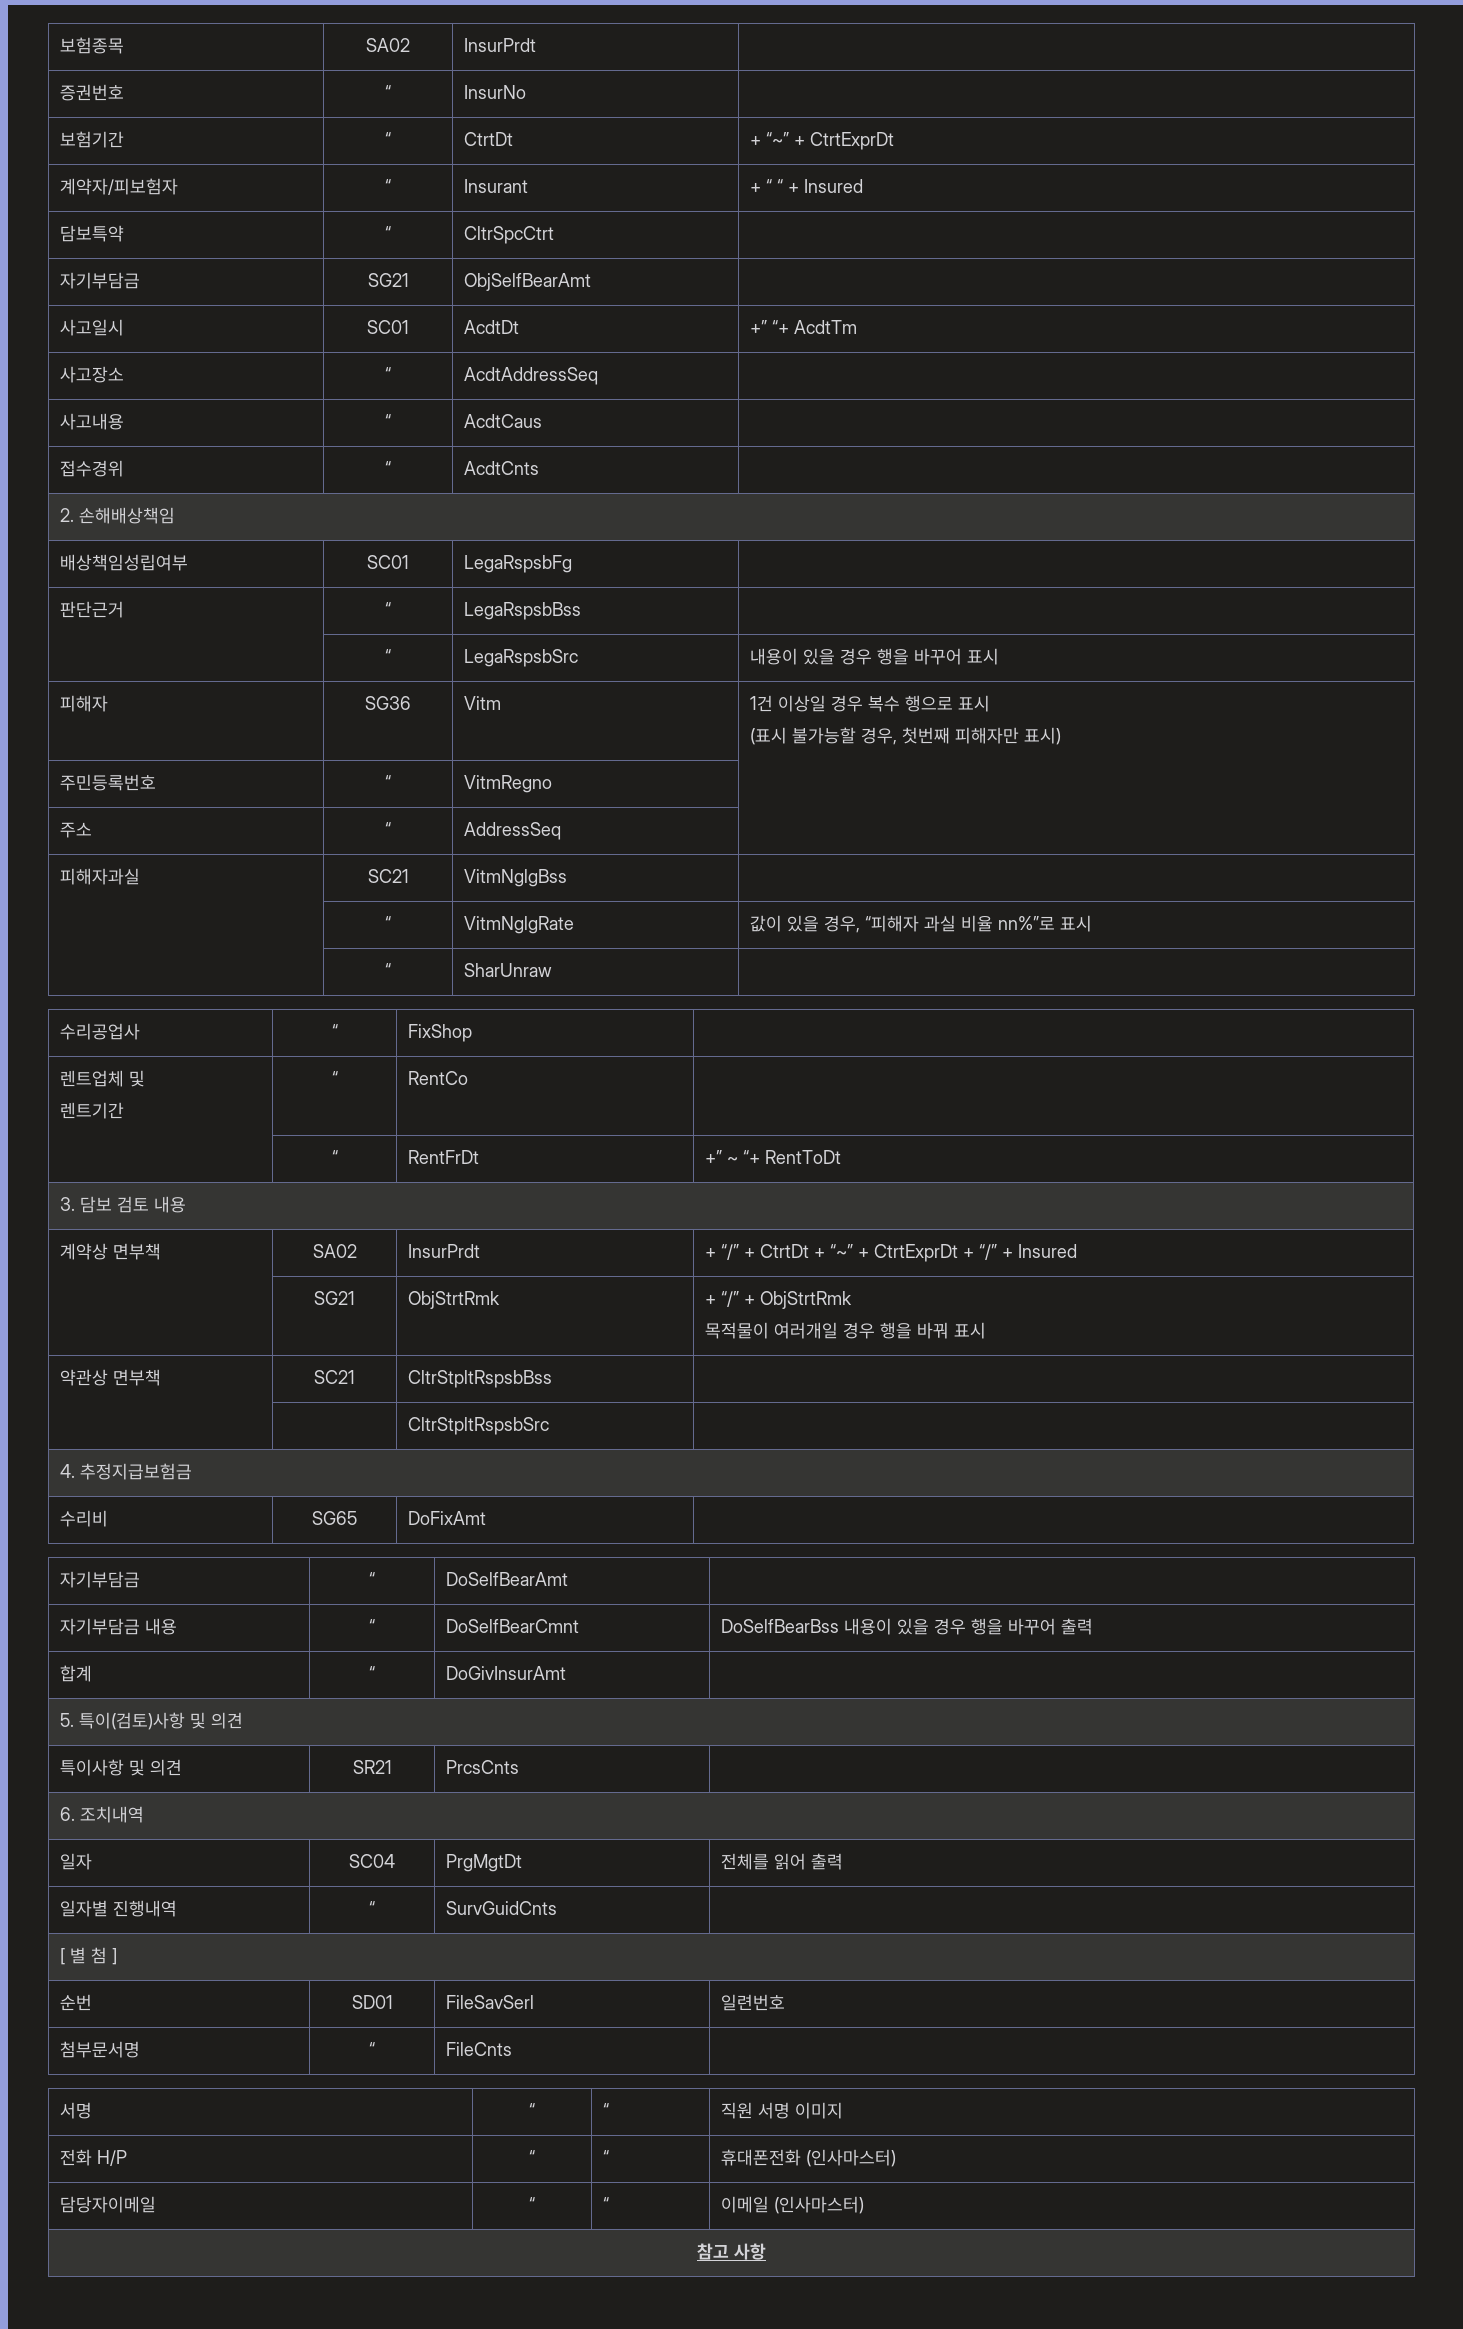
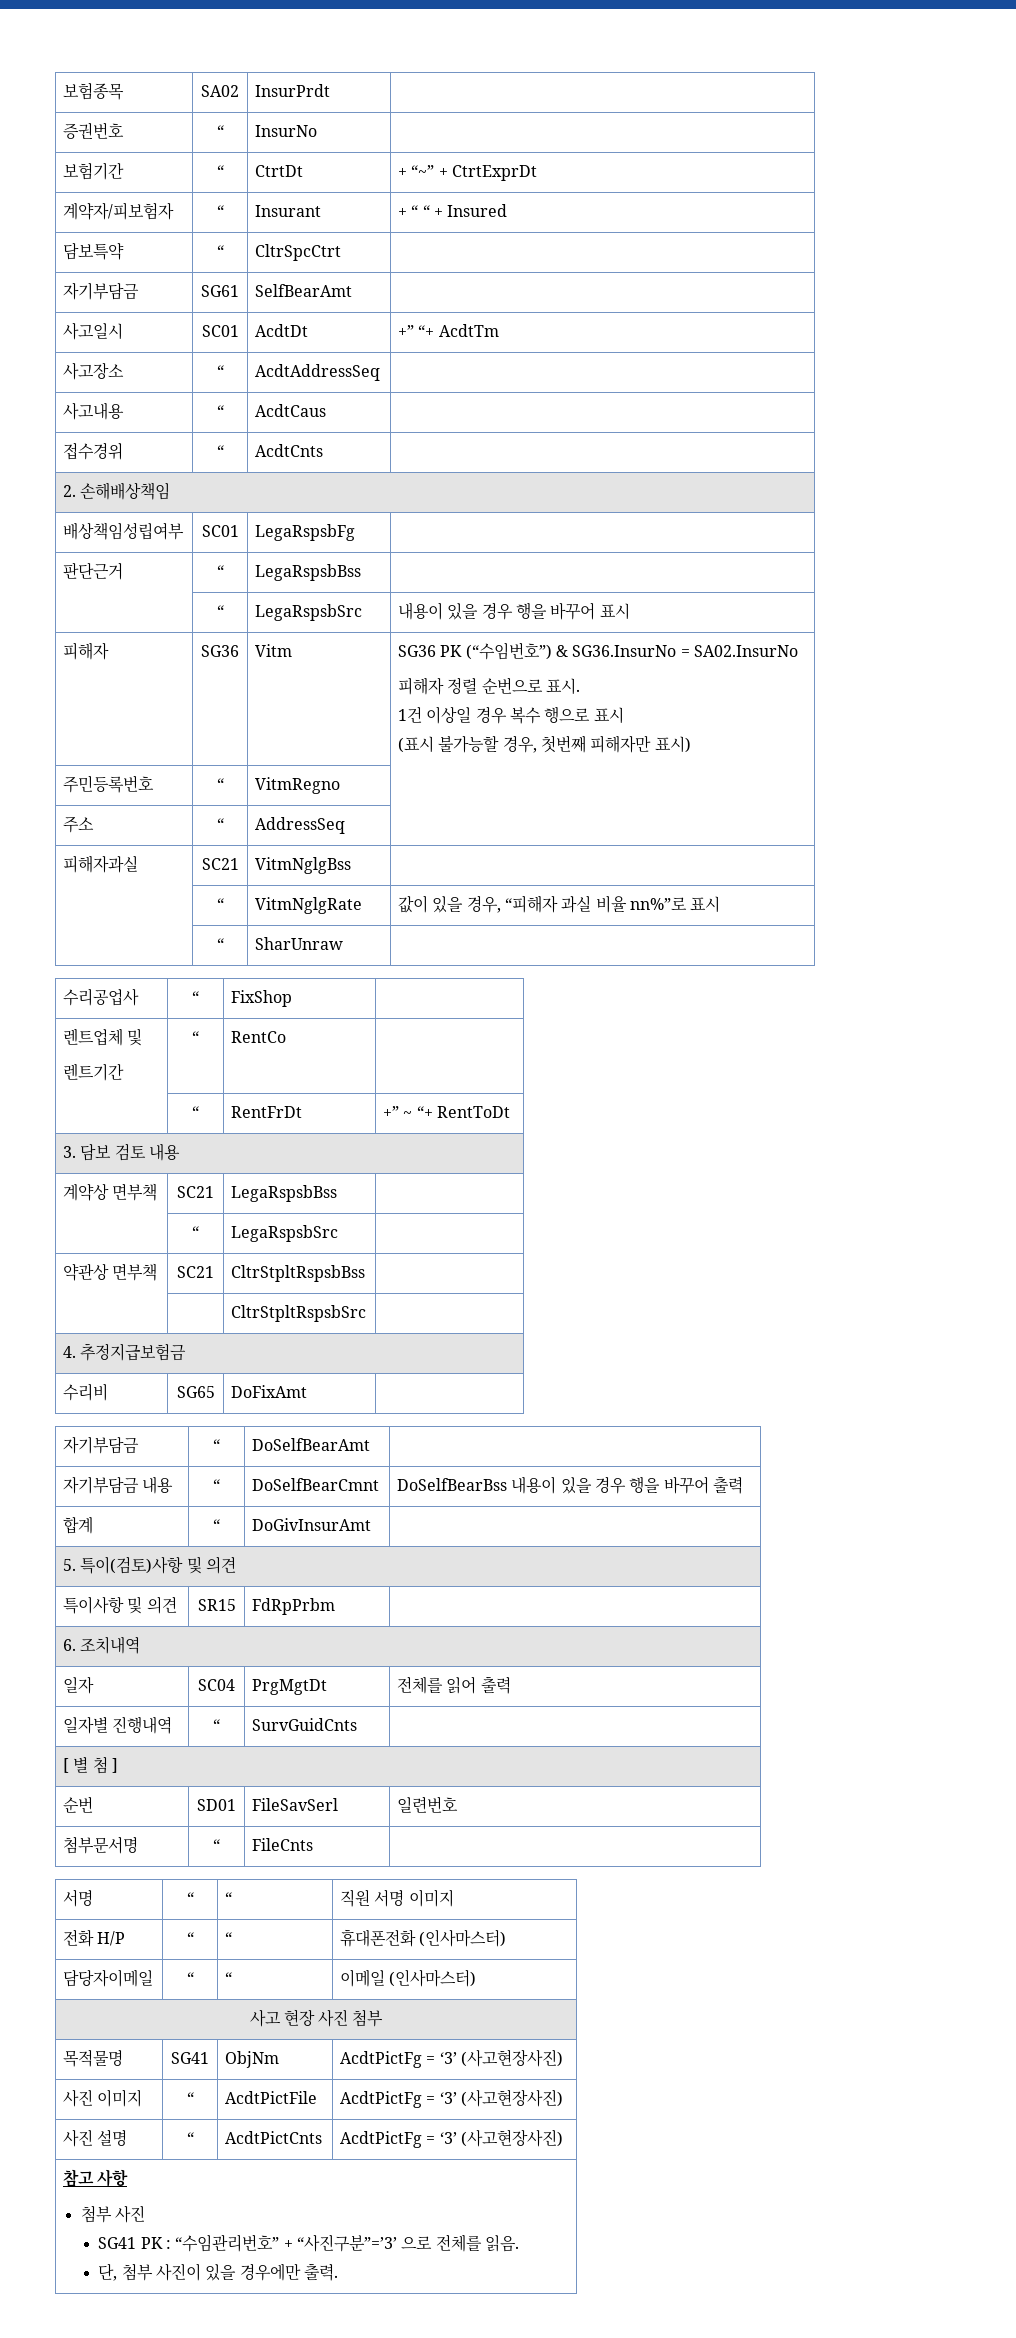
- 자기부담금 | SG21 | ObjSelfBearAmt |
+ 자기부담금 | SG61 | SelfBearAmt |
- 피해자 | SG36 | Vitm | 1건 이상일 경우 복수 행으로 표시
+ 피해자 | SG36 | Vitm | SG36 PK (“수임번호”) & SG36.InsurNo = SA02.InsurNo
+ 피해자 정렬 순번으로 표시.
+ 1건 이상일 경우 복수 행으로 표시
- 계약상 면부책 | SA02 | InsurPrdt | + “/” + CtrtDt + “~” + CtrtExprDt + “/” + Insured
- | SG21 | ObjStrtRmk | + “/” + ObjStrtRmk
- 목적물이 여러개일 경우 행을 바꿔 표시
+ 계약상 면부책 | SC21 | LegaRspsbBss |
+ | “ | LegaRspsbSrc |
- 특이사항 및 의견 | SR21 | PrcsCnts |
+ 특이사항 및 의견 | SR15 | FdRpPrbm |
+ 사고 현장 사진 첨부
+ 목적물명 | SG41 | ObjNm | AcdtPictFg = ‘3’ (사고현장사진)
+ 사진 이미지 | “ | AcdtPictFile | AcdtPictFg = ‘3’ (사고현장사진)
+ 사진 설명 | “ | AcdtPictCnts | AcdtPictFg = ‘3’ (사고현장사진)
  참고 사항
+ 첨부 사진
+ SG41 PK : “수임관리번호” + “사진구분”=’3’ 으로 전체를 읽음.
+ 단, 첨부 사진이 있을 경우에만 출력.

